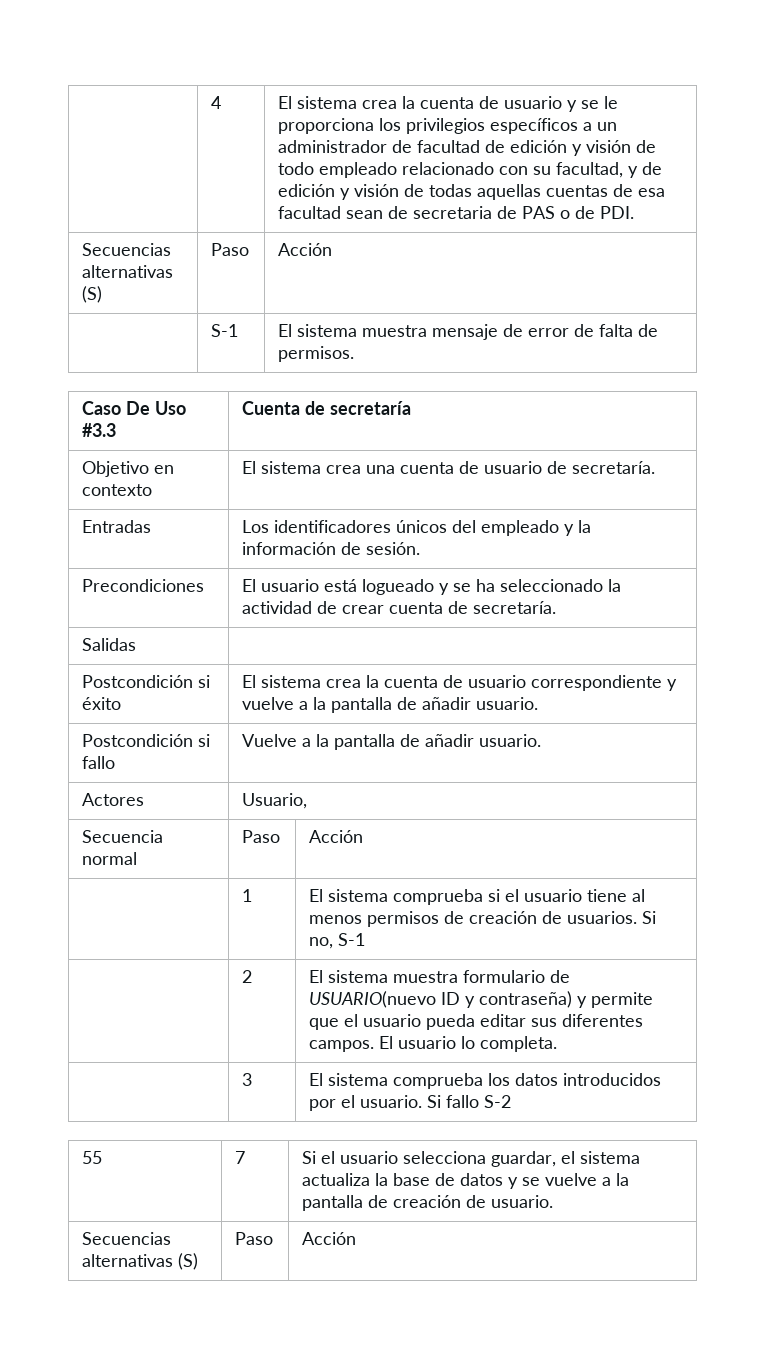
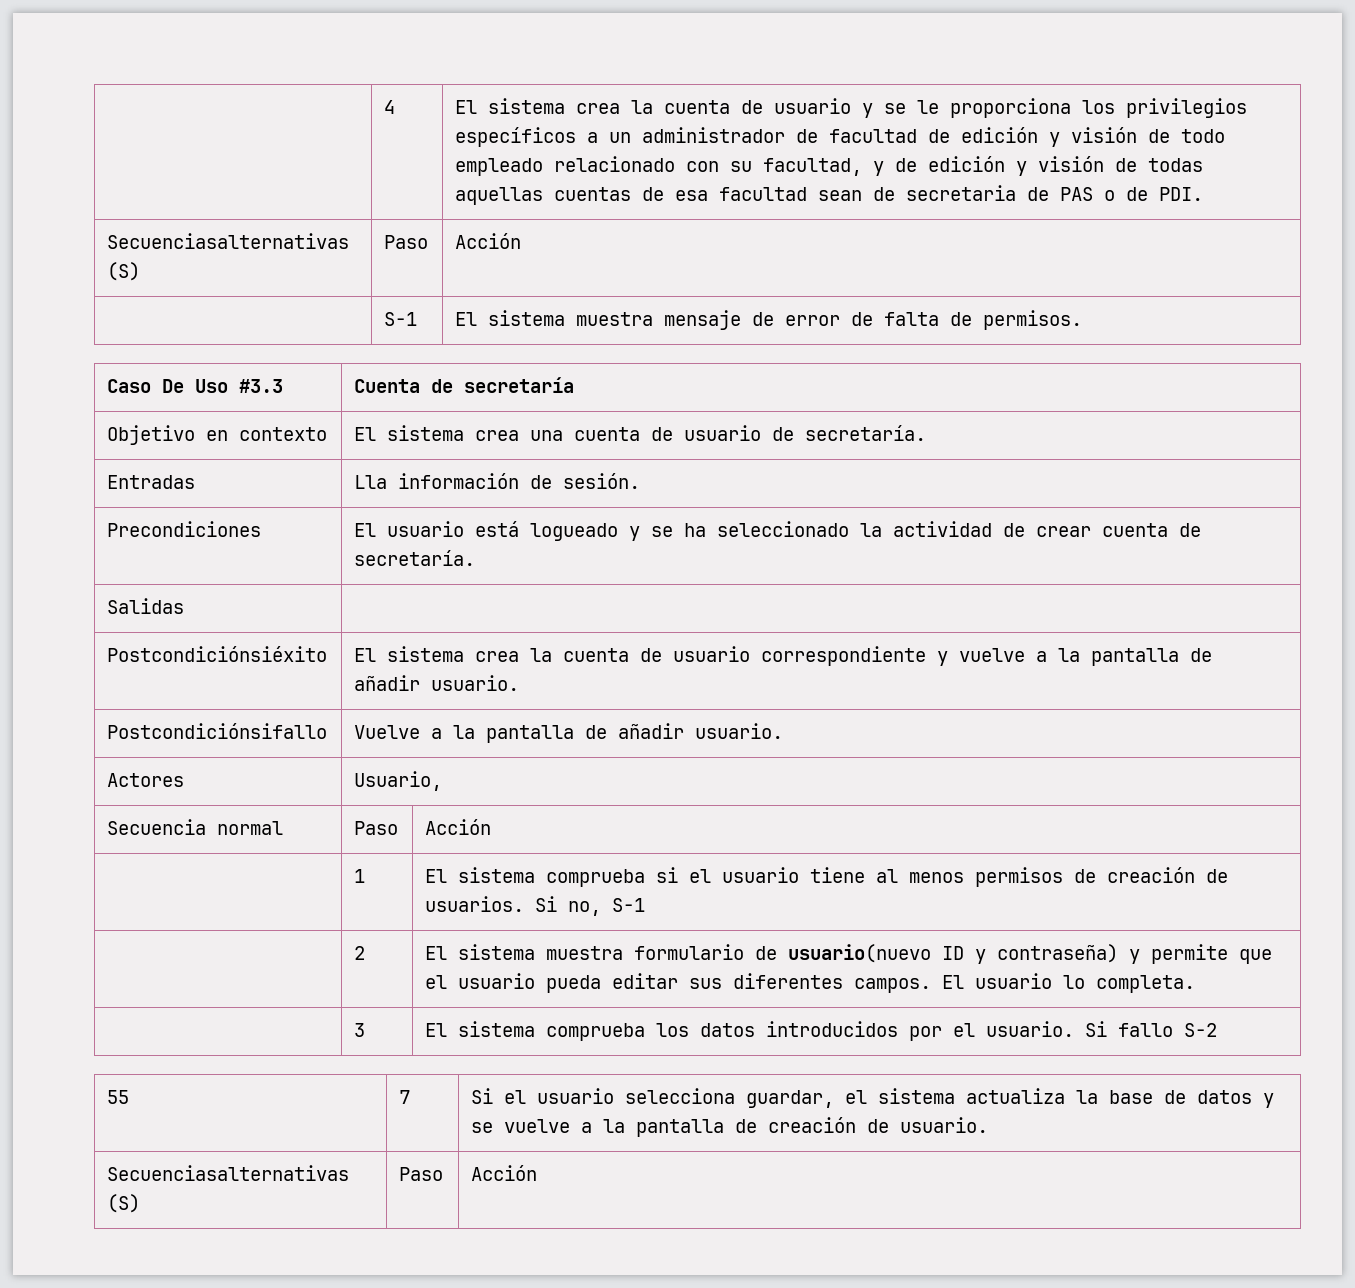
  El sistema crea la cuenta de usuario y se le proporciona los privilegios específicos a un administrador de facultad de edición y visión de todo empleado relacionado con su facultad, y de edición y visión de todas aquellas cuentas de esa facultad sean de secretaria de PAS o de PDI.
- Secuencias alternativas (S) | Paso | Acción
+ Secuenciasalternativas (S) | Paso | Acción
- Entradas | Los identificadores únicos del empleado y la información de sesión.
+ Entradas | Lla información de sesión.
- Postcondición si éxito | El sistema crea la cuenta de usuario correspondiente y vuelve a la pantalla de añadir usuario.
+ Postcondiciónsiéxito | El sistema crea la cuenta de usuario correspondiente y vuelve a la pantalla de añadir usuario.
- Postcondición si fallo | Vuelve a la pantalla de añadir usuario.
+ Postcondiciónsifallo | Vuelve a la pantalla de añadir usuario.
- | 2 | El sistema muestra formulario de USUARIO(nuevo ID y contraseña) y permite que el usuario pueda editar sus diferentes campos. El usuario lo completa.
+ | 2 | El sistema muestra formulario de usuario(nuevo ID y contraseña) y permite que el usuario pueda editar sus diferentes campos. El usuario lo completa.
  55 | 7 | Si el usuario selecciona guardar, el sistema actualiza la base de datos y se vuelve a la pantalla de creación de usuario.
- Secuencias alternativas (S) | Paso | Acción
+ Secuenciasalternativas (S) | Paso | Acción

